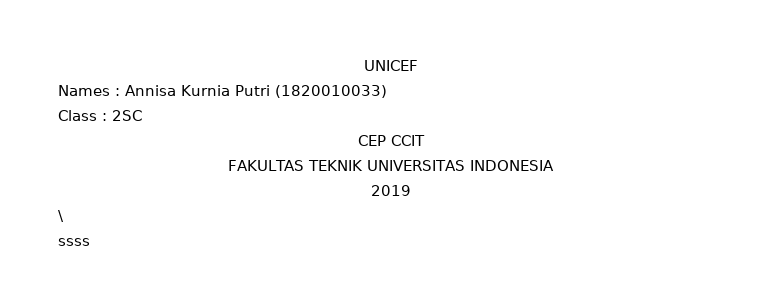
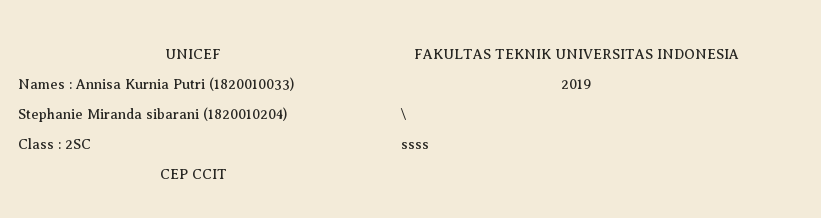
+ Stephanie Miranda sibarani (1820010204)

